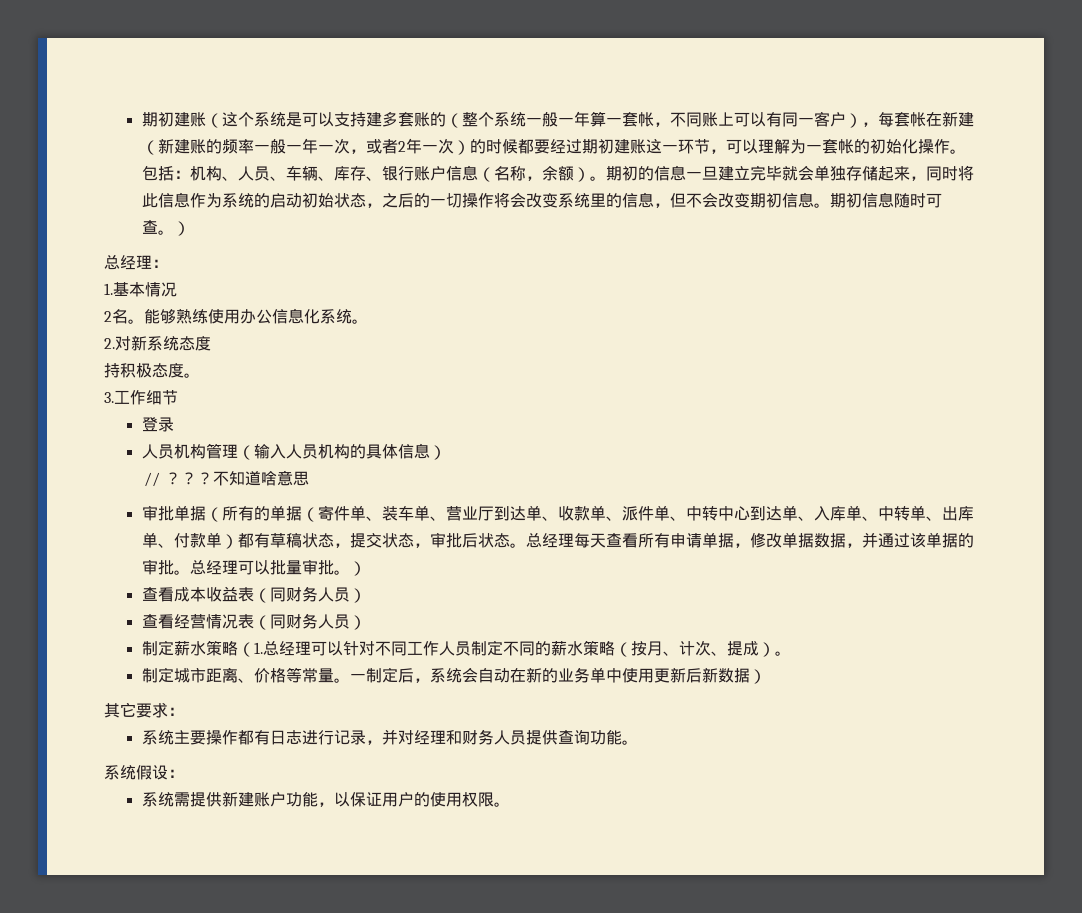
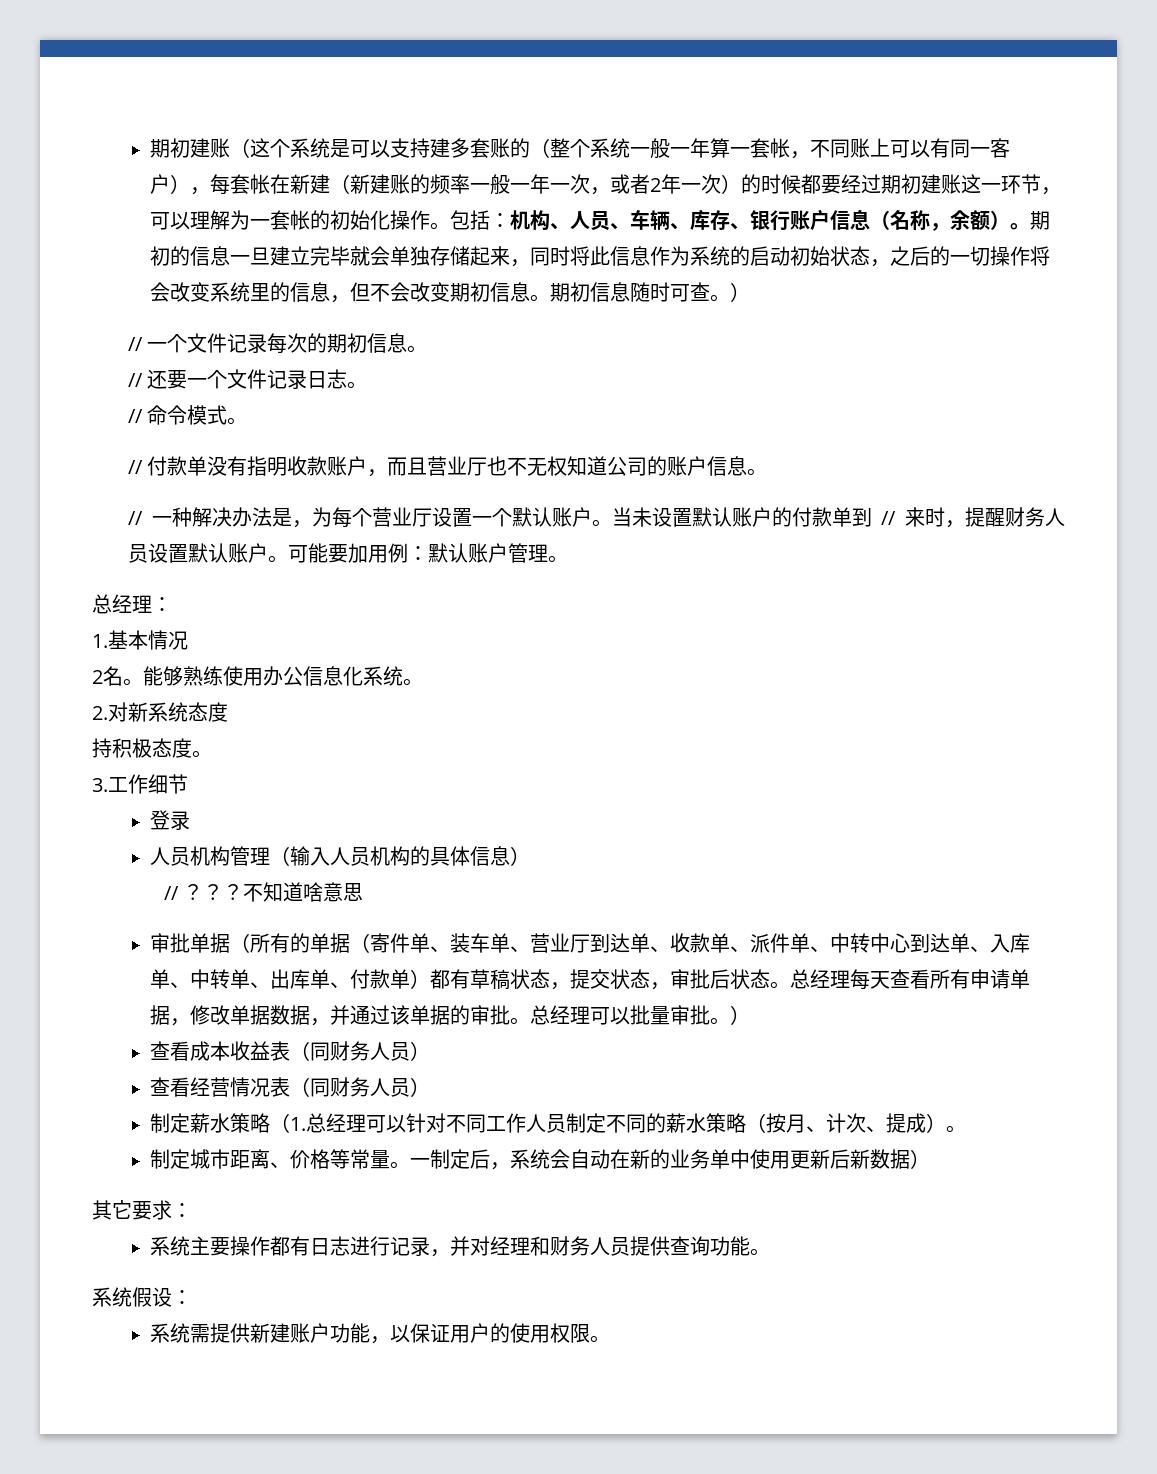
+ // 一个文件记录每次的期初信息。
+ // 还要一个文件记录日志。
+ // 命令模式。
+ // 付款单没有指明收款账户，而且营业厅也不无权知道公司的账户信息。
+ // 一种解决办法是，为每个营业厅设置一个默认账户。当未设置默认账户的付款单到 // 来时，提醒财务人员设置默认账户。可能要加用例：默认账户管理。

